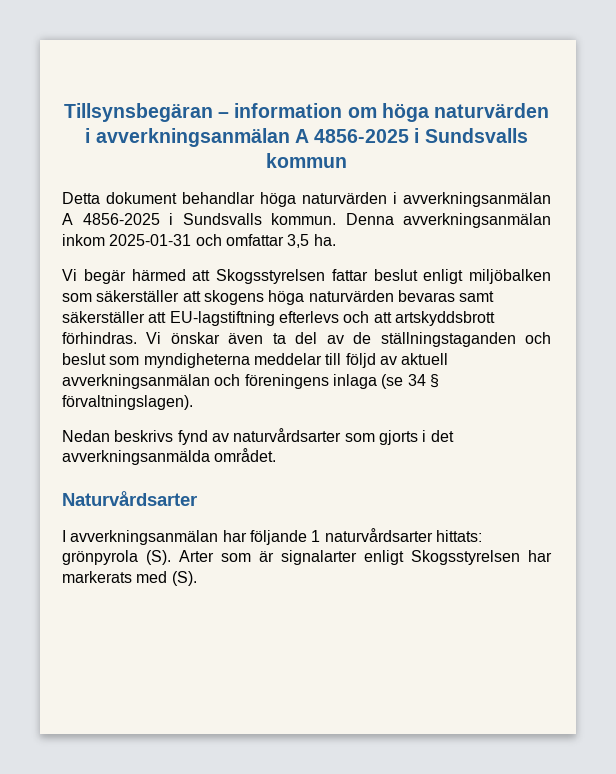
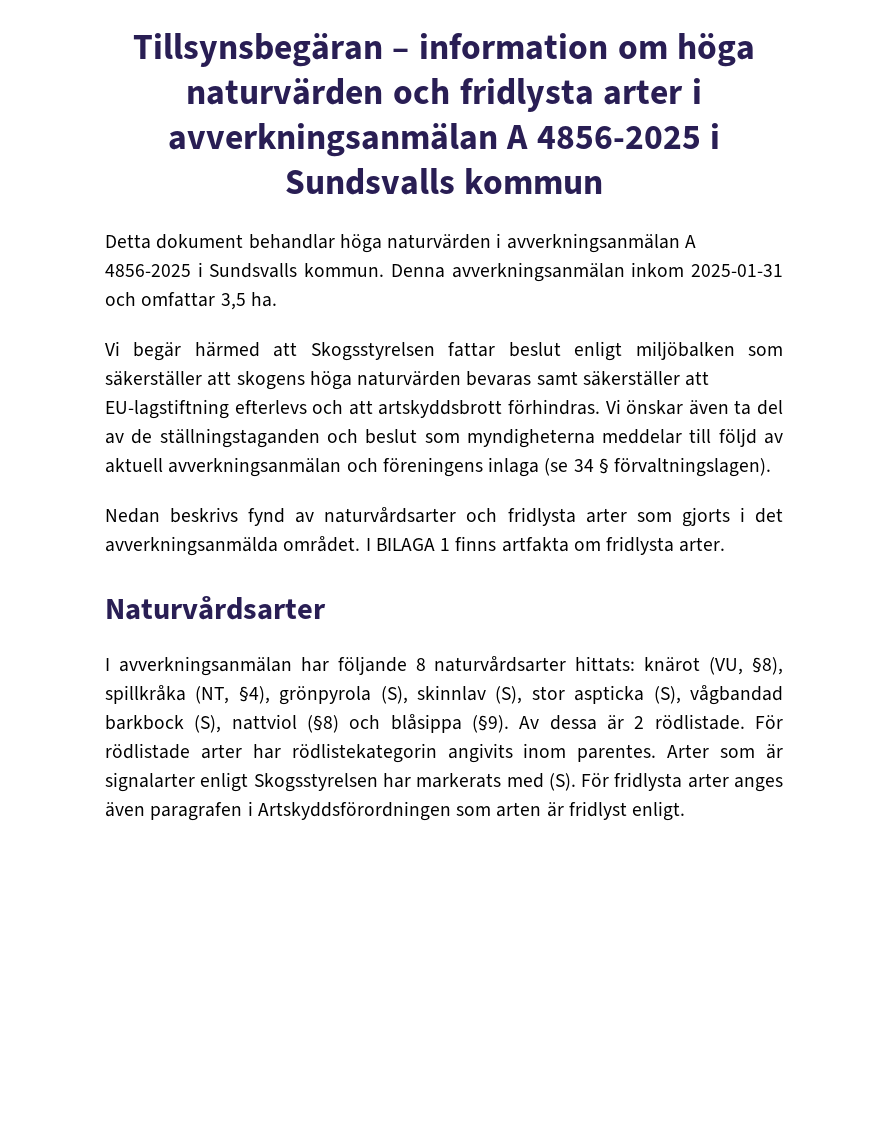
- Tillsynsbegäran – information om höga naturvärden i avverkningsanmälan A 4856-2025 i Sundsvalls kommun
+ Tillsynsbegäran – information om höga naturvärden och fridlysta arter i avverkningsanmälan A 4856-2025 i Sundsvalls kommun
- Nedan beskrivs fynd av naturvårdsarter som gjorts i det avverkningsanmälda området.
+ Nedan beskrivs fynd av naturvårdsarter och fridlysta arter som gjorts i det avverkningsanmälda området. I BILAGA 1 finns artfakta om fridlysta arter.
- I avverkningsanmälan har följande 1 naturvårdsarter hittats: grönpyrola (S). Arter som är signalarter enligt Skogsstyrelsen har markerats med (S).
+ I avverkningsanmälan har följande 8 naturvårdsarter hittats: knärot (VU, §8), spillkråka (NT, §4), grönpyrola (S), skinnlav (S), stor aspticka (S), vågbandad barkbock (S), nattviol (§8) och blåsippa (§9). Av dessa är 2 rödlistade. För rödlistade arter har rödlistekategorin angivits inom parentes. Arter som är signalarter enligt Skogsstyrelsen har markerats med (S). För fridlysta arter anges även paragrafen i Artskyddsförordningen som arten är fridlyst enligt.

